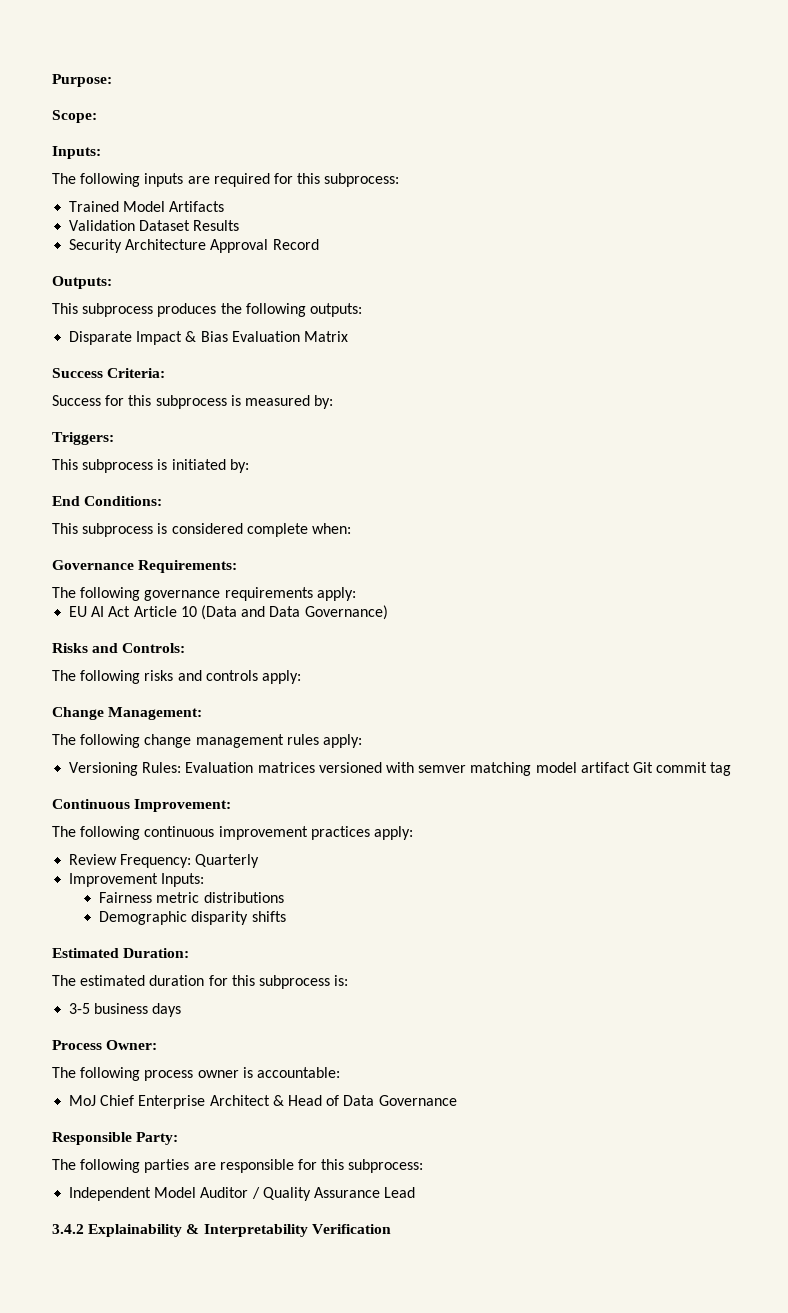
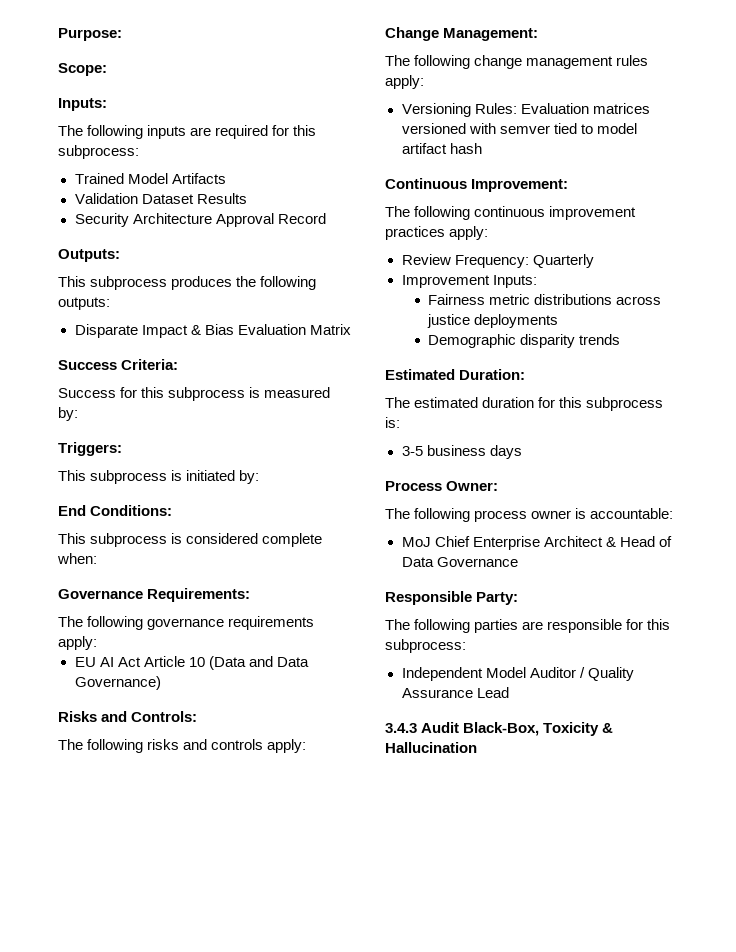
- Versioning Rules: Evaluation matrices versioned with semver matching model artifact Git commit tag
+ Versioning Rules: Evaluation matrices versioned with semver tied to model artifact hash
- Fairness metric distributions
+ Fairness metric distributions across justice deployments
- Demographic disparity shifts
+ Demographic disparity trends
- 3.4.2 Explainability & Interpretability Verification
+ 3.4.3 Audit Black-Box, Toxicity & Hallucination

